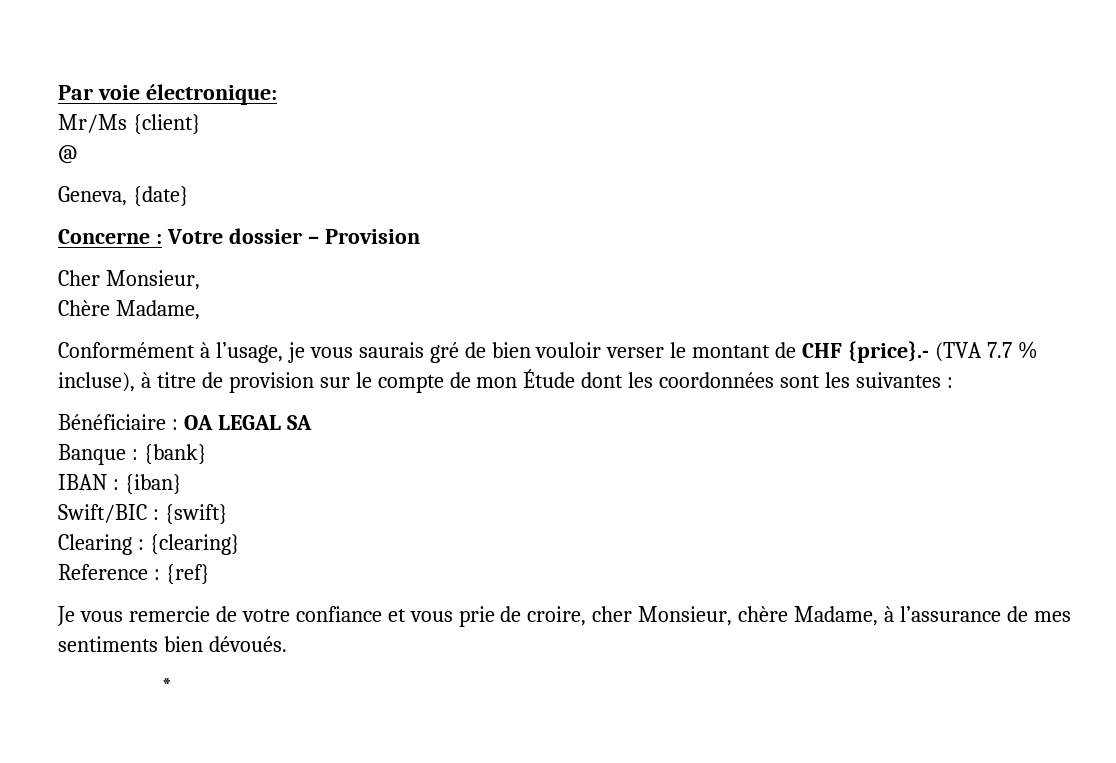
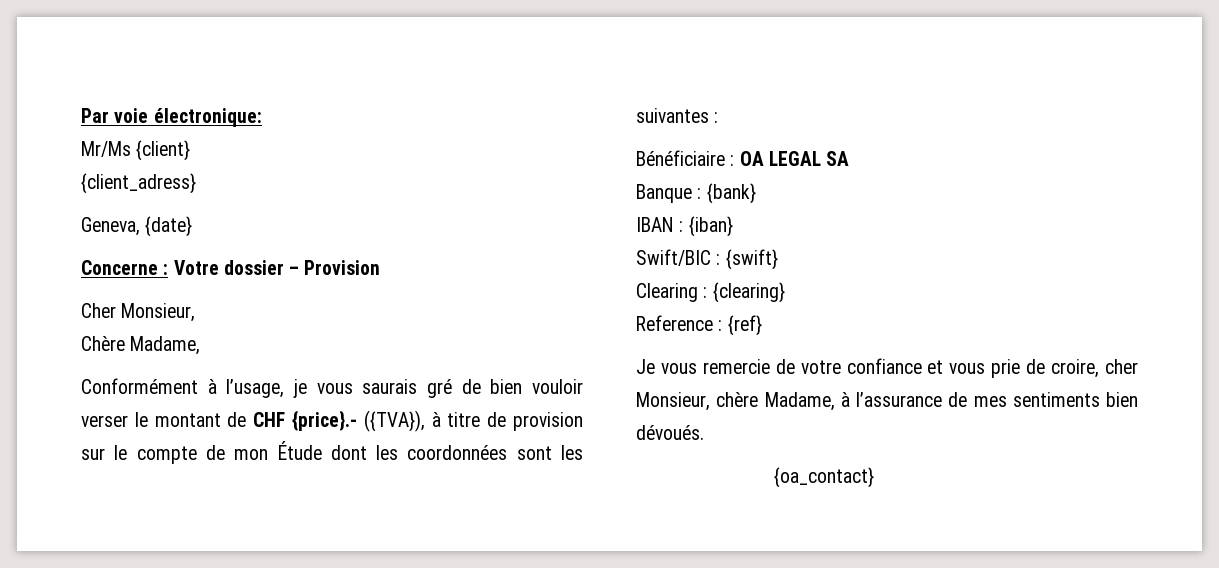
- @
+ {client_adress}
- Conformément à l’usage, je vous saurais gré de bien vouloir verser le montant de CHF {price}.- (TVA 7.7 % incluse), à titre de provision sur le compte de mon Étude dont les coordonnées sont les suivantes :
+ Conformément à l’usage, je vous saurais gré de bien vouloir verser le montant de CHF {price}.- ({TVA}), à titre de provision sur le compte de mon Étude dont les coordonnées sont les suivantes :
- *
+ {oa_contact}

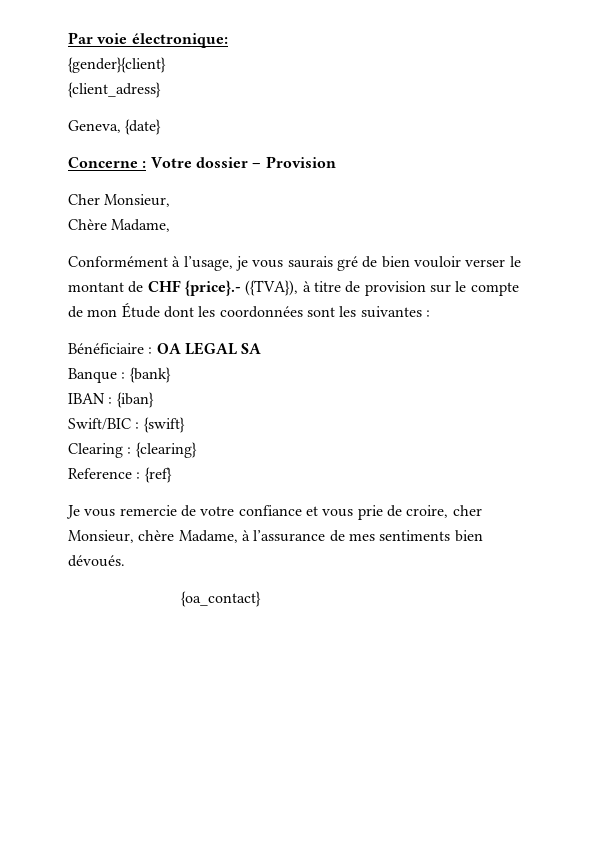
- Mr/Ms {client}
+ {gender}{client}

